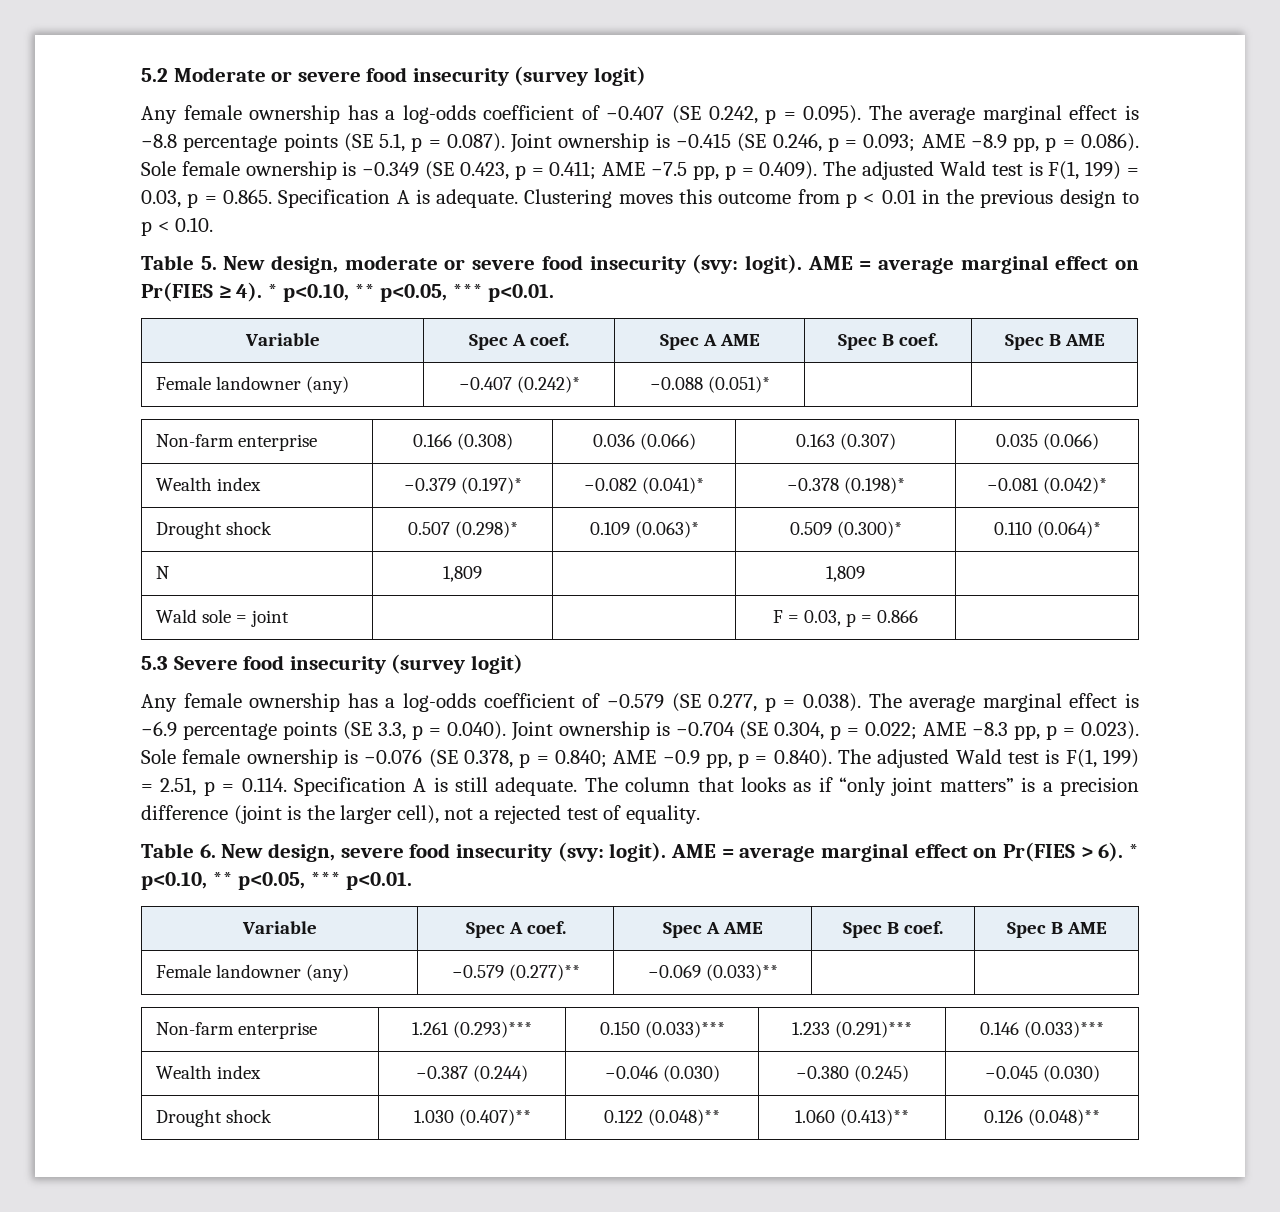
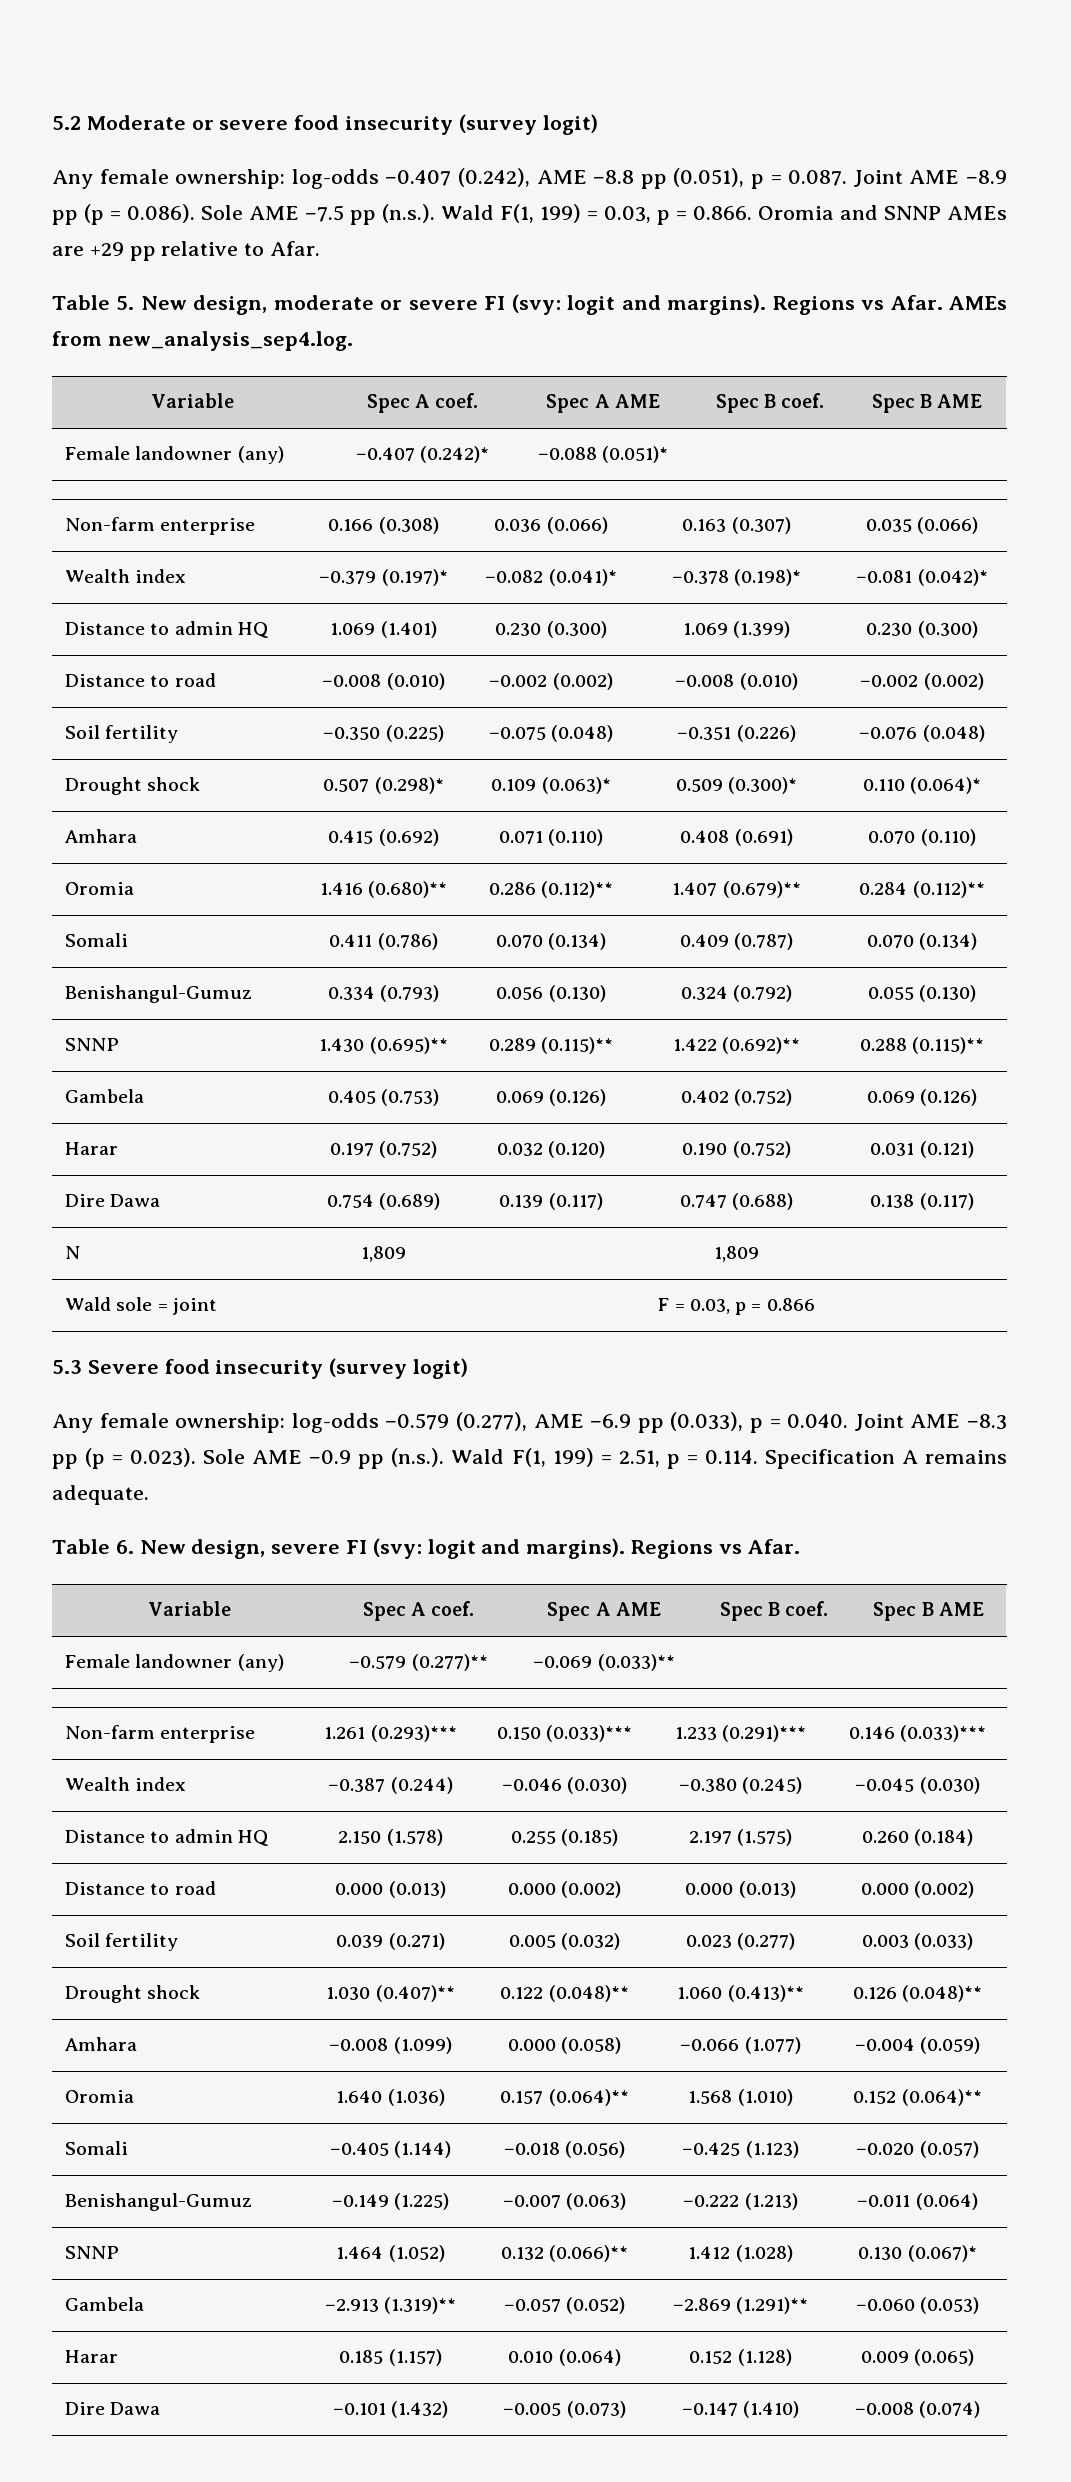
- Any female ownership has a log-odds coefficient of −0.407 (SE 0.242, p = 0.095). The average marginal effect is −8.8 percentage points (SE 5.1, p = 0.087). Joint ownership is −0.415 (SE 0.246, p = 0.093; AME −8.9 pp, p = 0.086). Sole female ownership is −0.349 (SE 0.423, p = 0.411; AME −7.5 pp, p = 0.409). The adjusted Wald test is F(1, 199) = 0.03, p = 0.865. Specification A is adequate. Clustering moves this outcome from p < 0.01 in the previous design to p < 0.10.
+ Any female ownership: log-odds −0.407 (0.242), AME −8.8 pp (0.051), p = 0.087. Joint AME −8.9 pp (p = 0.086). Sole AME −7.5 pp (n.s.). Wald F(1, 199) = 0.03, p = 0.866. Oromia and SNNP AMEs are +29 pp relative to Afar.
- Table 5. New design, moderate or severe food insecurity (svy: logit). AME = average marginal effect on Pr(FIES ≥ 4). * p<0.10, ** p<0.05, *** p<0.01.
+ Table 5. New design, moderate or severe FI (svy: logit and margins). Regions vs Afar. AMEs from new_analysis_sep4.log.
+ Distance to admin HQ | 1.069 (1.401) | 0.230 (0.300) | 1.069 (1.399) | 0.230 (0.300)
+ Distance to road | −0.008 (0.010) | −0.002 (0.002) | −0.008 (0.010) | −0.002 (0.002)
+ Soil fertility | −0.350 (0.225) | −0.075 (0.048) | −0.351 (0.226) | −0.076 (0.048)
+ Amhara | 0.415 (0.692) | 0.071 (0.110) | 0.408 (0.691) | 0.070 (0.110)
+ Oromia | 1.416 (0.680)** | 0.286 (0.112)** | 1.407 (0.679)** | 0.284 (0.112)**
+ Somali | 0.411 (0.786) | 0.070 (0.134) | 0.409 (0.787) | 0.070 (0.134)
+ Benishangul-Gumuz | 0.334 (0.793) | 0.056 (0.130) | 0.324 (0.792) | 0.055 (0.130)
+ SNNP | 1.430 (0.695)** | 0.289 (0.115)** | 1.422 (0.692)** | 0.288 (0.115)**
+ Gambela | 0.405 (0.753) | 0.069 (0.126) | 0.402 (0.752) | 0.069 (0.126)
+ Harar | 0.197 (0.752) | 0.032 (0.120) | 0.190 (0.752) | 0.031 (0.121)
+ Dire Dawa | 0.754 (0.689) | 0.139 (0.117) | 0.747 (0.688) | 0.138 (0.117)
- Any female ownership has a log-odds coefficient of −0.579 (SE 0.277, p = 0.038). The average marginal effect is −6.9 percentage points (SE 3.3, p = 0.040). Joint ownership is −0.704 (SE 0.304, p = 0.022; AME −8.3 pp, p = 0.023). Sole female ownership is −0.076 (SE 0.378, p = 0.840; AME −0.9 pp, p = 0.840). The adjusted Wald test is F(1, 199) = 2.51, p = 0.114. Specification A is still adequate. The column that looks as if “only joint matters” is a precision difference (joint is the larger cell), not a rejected test of equality.
+ Any female ownership: log-odds −0.579 (0.277), AME −6.9 pp (0.033), p = 0.040. Joint AME −8.3 pp (p = 0.023). Sole AME −0.9 pp (n.s.). Wald F(1, 199) = 2.51, p = 0.114. Specification A remains adequate.
- Table 6. New design, severe food insecurity (svy: logit). AME = average marginal effect on Pr(FIES > 6). * p<0.10, ** p<0.05, *** p<0.01.
+ Table 6. New design, severe FI (svy: logit and margins). Regions vs Afar.
+ Distance to admin HQ | 2.150 (1.578) | 0.255 (0.185) | 2.197 (1.575) | 0.260 (0.184)
+ Distance to road | 0.000 (0.013) | 0.000 (0.002) | 0.000 (0.013) | 0.000 (0.002)
+ Soil fertility | 0.039 (0.271) | 0.005 (0.032) | 0.023 (0.277) | 0.003 (0.033)
+ Amhara | −0.008 (1.099) | 0.000 (0.058) | −0.066 (1.077) | −0.004 (0.059)
+ Oromia | 1.640 (1.036) | 0.157 (0.064)** | 1.568 (1.010) | 0.152 (0.064)**
+ Somali | −0.405 (1.144) | −0.018 (0.056) | −0.425 (1.123) | −0.020 (0.057)
+ Benishangul-Gumuz | −0.149 (1.225) | −0.007 (0.063) | −0.222 (1.213) | −0.011 (0.064)
+ SNNP | 1.464 (1.052) | 0.132 (0.066)** | 1.412 (1.028) | 0.130 (0.067)*
+ Gambela | −2.913 (1.319)** | −0.057 (0.052) | −2.869 (1.291)** | −0.060 (0.053)
+ Harar | 0.185 (1.157) | 0.010 (0.064) | 0.152 (1.128) | 0.009 (0.065)
+ Dire Dawa | −0.101 (1.432) | −0.005 (0.073) | −0.147 (1.410) | −0.008 (0.074)

